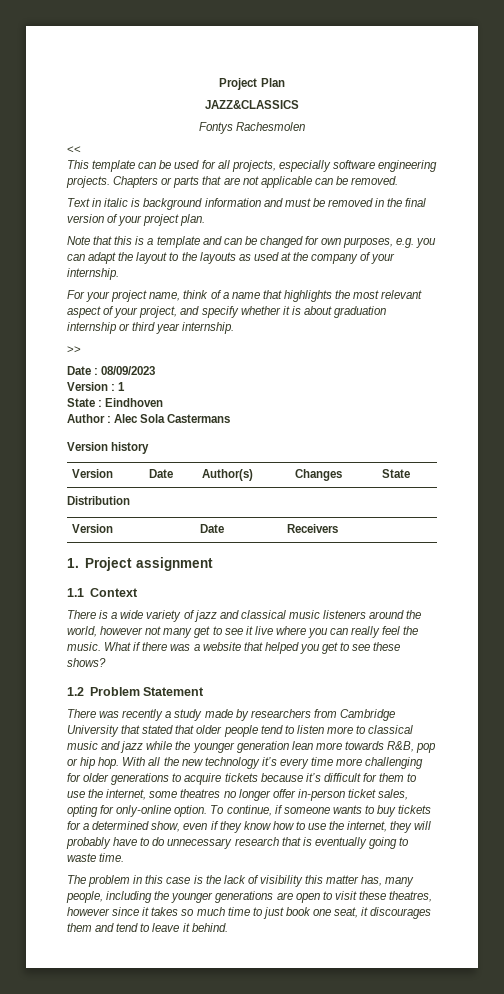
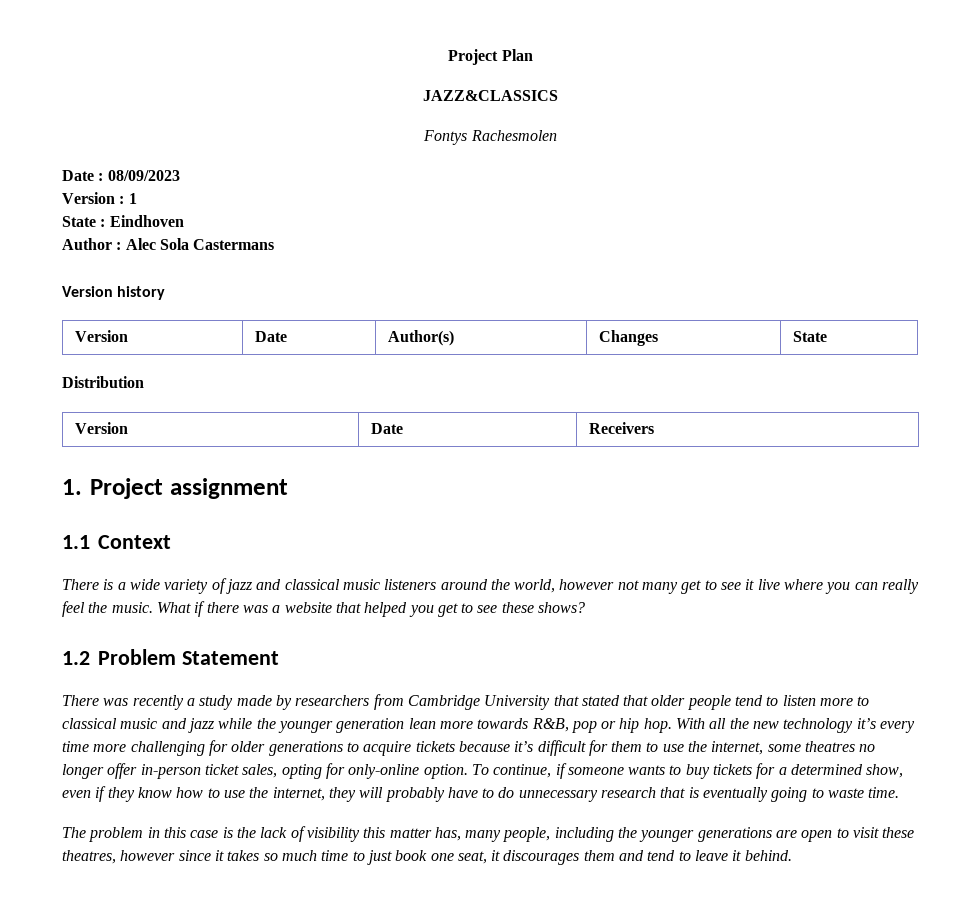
- <<
- This template can be used for all projects, especially software engineering projects. Chapters or parts that are not applicable can be removed.
- Text in italic is background information and must be removed in the final version of your project plan.
- Note that this is a template and can be changed for own purposes, e.g. you can adapt the layout to the layouts as used at the company of your internship.
- For your project name, think of a name that highlights the most relevant aspect of your project, and specify whether it is about graduation internship or third year internship.
- >>

